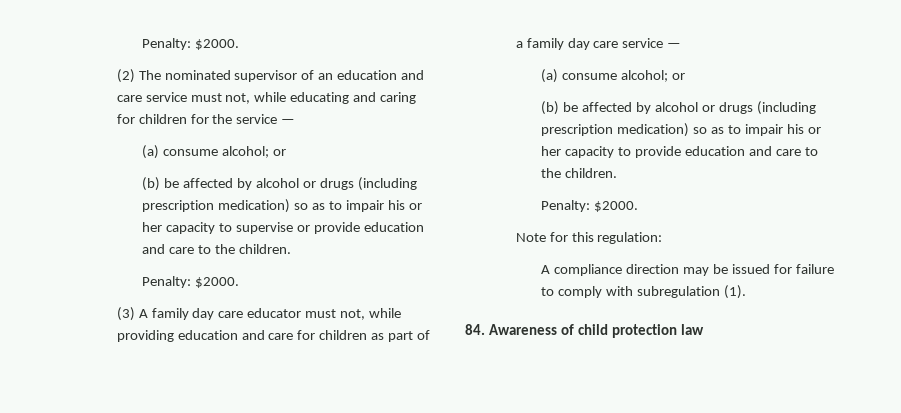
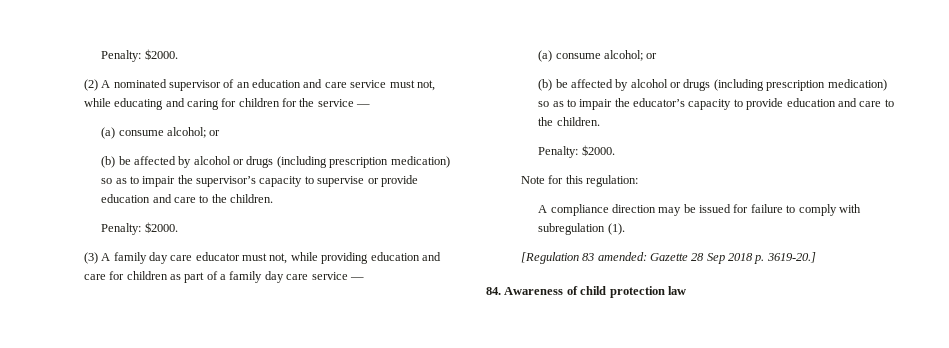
- (2) The nominated supervisor of an education and care service must not, while educating and caring for children for the service —
+ (2) A nominated supervisor of an education and care service must not, while educating and caring for children for the service —
- (b) be affected by alcohol or drugs (including prescription medication) so as to impair his or her capacity to supervise or provide education and care to the children.
+ (b) be affected by alcohol or drugs (including prescription medication) so as to impair the supervisor’s capacity to supervise or provide education and care to the children.
- (b) be affected by alcohol or drugs (including prescription medication) so as to impair his or her capacity to provide education and care to the children.
+ (b) be affected by alcohol or drugs (including prescription medication) so as to impair the educator’s capacity to provide education and care to the children.
+ [Regulation 83 amended: Gazette 28 Sep 2018 p. 3619-20.]

